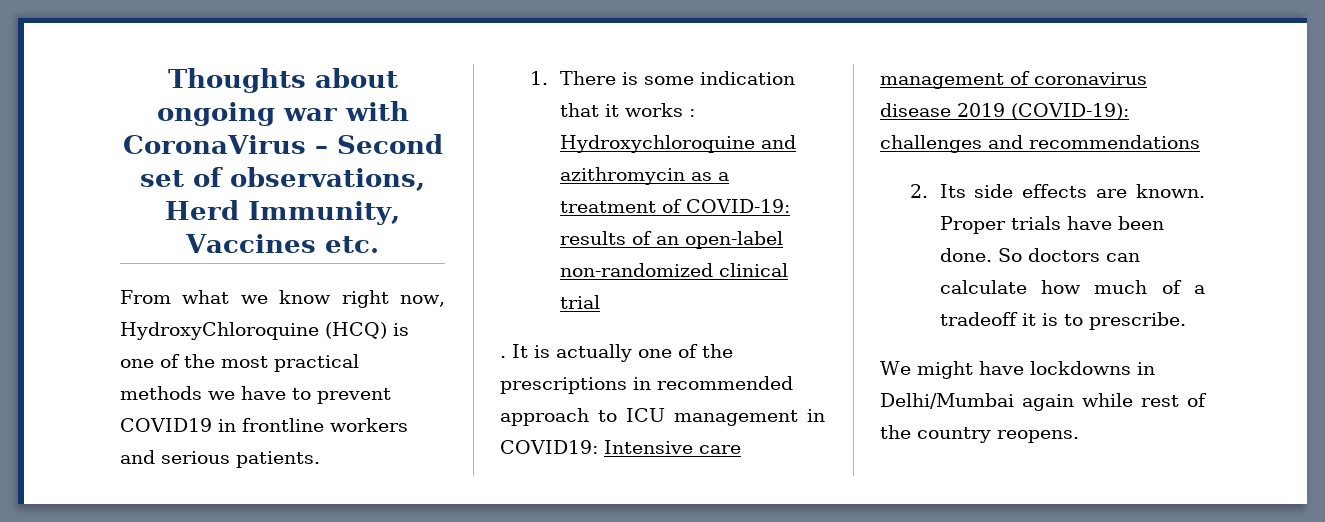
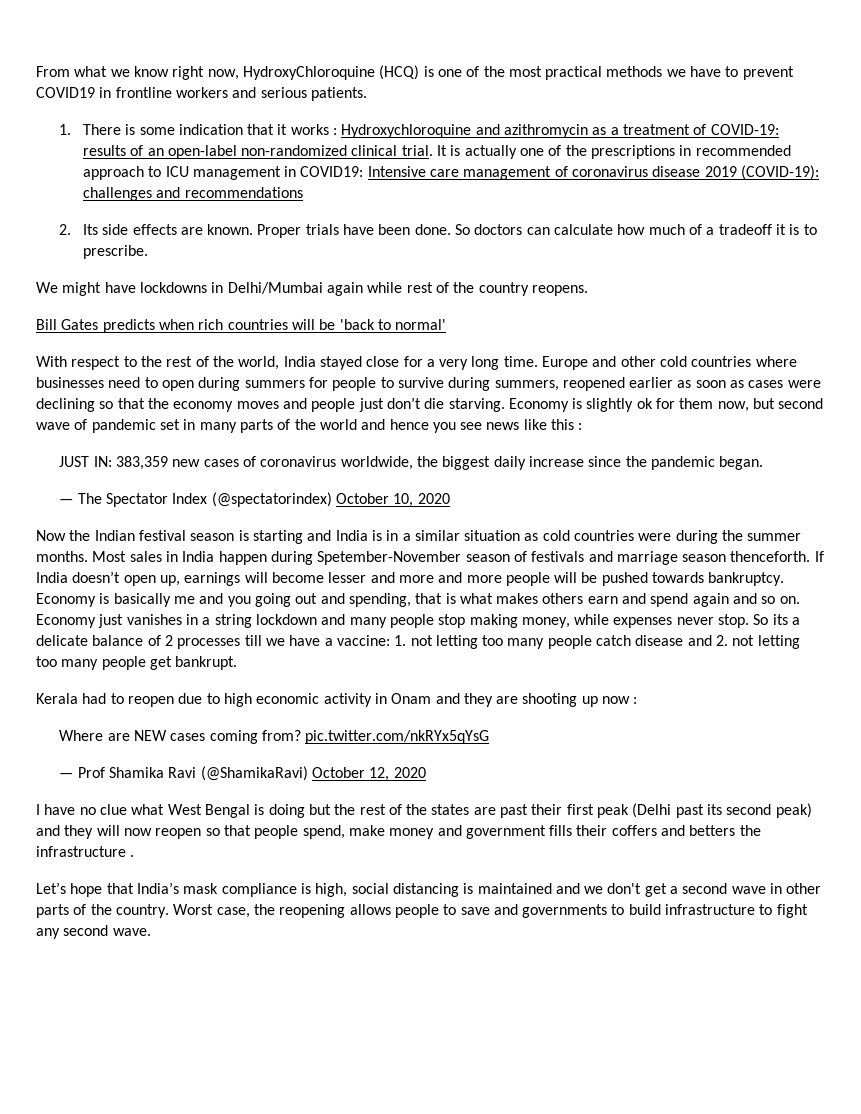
- Thoughts about ongoing war with CoronaVirus – Second set of observations, Herd Immunity, Vaccines etc.
- 1. There is some indication that it works : Hydroxychloroquine and azithromycin as a treatment of COVID-19: results of an open-label non-randomized clinical trial
- .
+ 1. There is some indication that it works : Hydroxychloroquine and azithromycin as a treatment of COVID-19: results of an open-label non-randomized clinical trial.
+ Bill Gates predicts when rich countries will be 'back to normal'
+ With respect to the rest of the world, India stayed close for a very long time. Europe and other cold countries where businesses need to open during summers for people to survive during summers, reopened earlier as soon as cases were declining so that the economy moves and people just don’t die starving. Economy is slightly ok for them now, but second wave of pandemic set in many parts of the world and hence you see news like this :
+ JUST IN: 383,359 new cases of coronavirus worldwide, the biggest daily increase since the pandemic began.
+ — The Spectator Index (@spectatorindex) October 10, 2020
+ Now the Indian festival season is starting and India is in a similar situation as cold countries were during the summer months. Most sales in India happen during Spetember-November season of festivals and marriage season thenceforth. If India doesn’t open up, earnings will become lesser and more and more people will be pushed towards bankruptcy. Economy is basically me and you going out and spending, that is what makes others earn and spend again and so on. Economy just vanishes in a string lockdown and many people stop making money, while expenses never stop. So its a delicate balance of 2 processes till we have a vaccine: 1. not letting too many people catch disease and 2. not letting too many people get bankrupt.
+ Kerala had to reopen due to high economic activity in Onam and they are shooting up now :
+ Where are NEW cases coming from? pic.twitter.com/nkRYx5qYsG
+ — Prof Shamika Ravi (@ShamikaRavi) October 12, 2020
+ I have no clue what West Bengal is doing but the rest of the states are past their first peak (Delhi past its second peak) and they will now reopen so that people spend, make money and government fills their coffers and betters the infrastructure .
+ Let’s hope that India’s mask compliance is high, social distancing is maintained and we don't get a second wave in other parts of the country. Worst case, the reopening allows people to save and governments to build infrastructure to fight any second wave.

